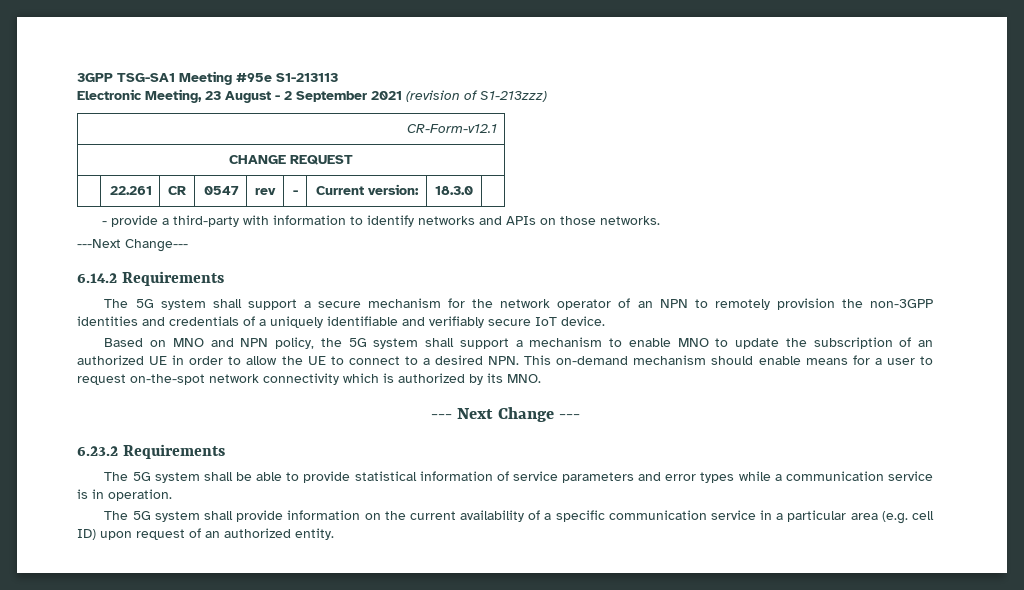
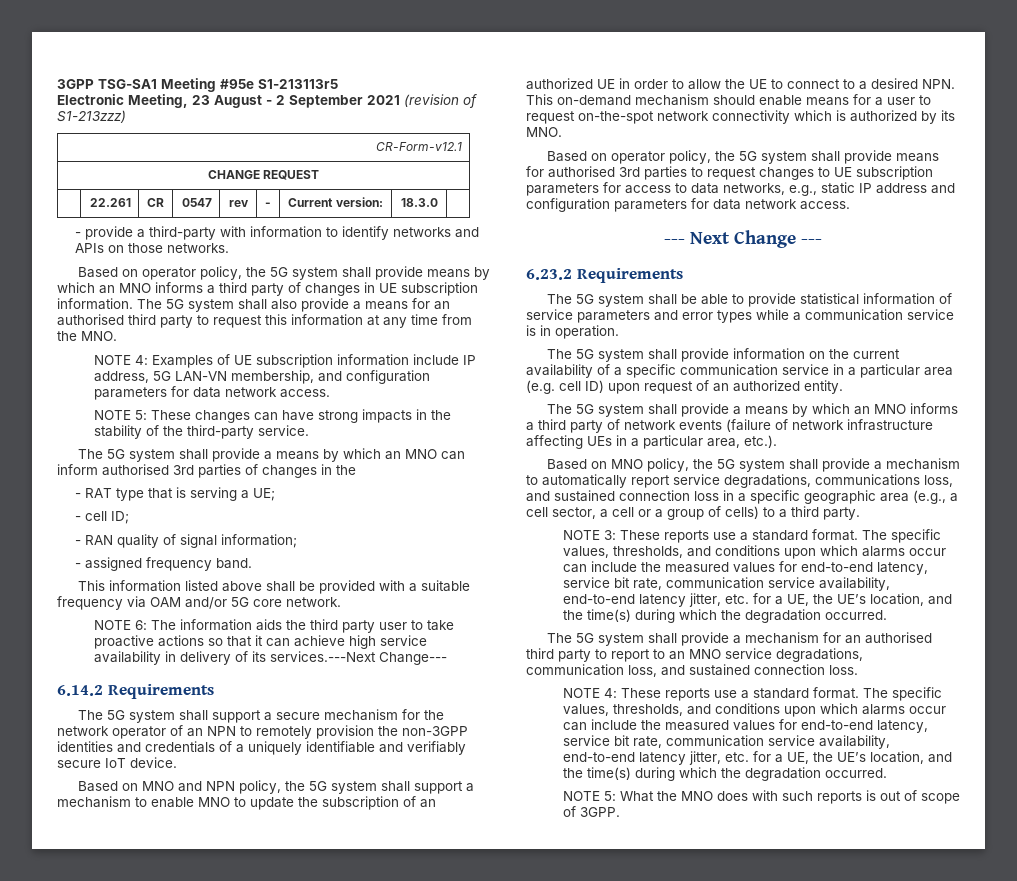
- 3GPP TSG-SA1 Meeting #95e S1-213113
+ 3GPP TSG-SA1 Meeting #95e S1-213113r5
- ---Next Change---
+ Based on operator policy, the 5G system shall provide means by which an MNO informs a third party of changes in UE subscription information. The 5G system shall also provide a means for an authorised third party to request this information at any time from the MNO.
+ NOTE 4: Examples of UE subscription information include IP address, 5G LAN-VN membership, and configuration parameters for data network access.
+ NOTE 5: These changes can have strong impacts in the stability of the third-party service.
+ The 5G system shall provide a means by which an MNO can inform authorised 3rd parties of changes in the
+ - RAT type that is serving a UE;
+ - cell ID;
+ - RAN quality of signal information;
+ - assigned frequency band.
+ This information listed above shall be provided with a suitable frequency via OAM and/or 5G core network.
+ NOTE 6: The information aids the third party user to take proactive actions so that it can achieve high service availability in delivery of its services.---Next Change---
+ Based on operator policy, the 5G system shall provide means for authorised 3rd parties to request changes to UE subscription parameters for access to data networks, e.g., static IP address and configuration parameters for data network access.
+ The 5G system shall provide a means by which an MNO informs a third party of network events (failure of network infrastructure affecting UEs in a particular area, etc.).
+ Based on MNO policy, the 5G system shall provide a mechanism to automatically report service degradations, communications loss, and sustained connection loss in a specific geographic area (e.g., a cell sector, a cell or a group of cells) to a third party.
+ NOTE 3: These reports use a standard format. The specific values, thresholds, and conditions upon which alarms occur can include the measured values for end-to-end latency, service bit rate, communication service availability, end-to-end latency jitter, etc. for a UE, the UE’s location, and the time(s) during which the degradation occurred.
+ The 5G system shall provide a mechanism for an authorised third party to report to an MNO service degradations, communication loss, and sustained connection loss.
+ NOTE 4: These reports use a standard format. The specific values, thresholds, and conditions upon which alarms occur can include the measured values for end-to-end latency, service bit rate, communication service availability, end-to-end latency jitter, etc. for a UE, the UE’s location, and the time(s) during which the degradation occurred.
+ NOTE 5: What the MNO does with such reports is out of scope of 3GPP.

